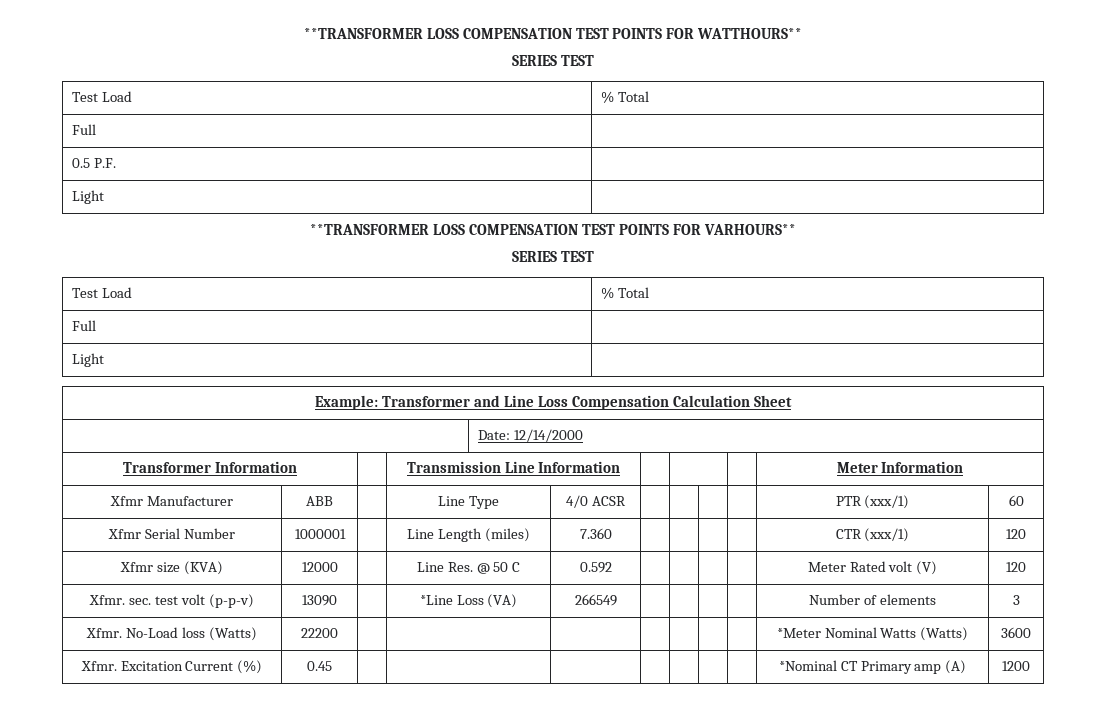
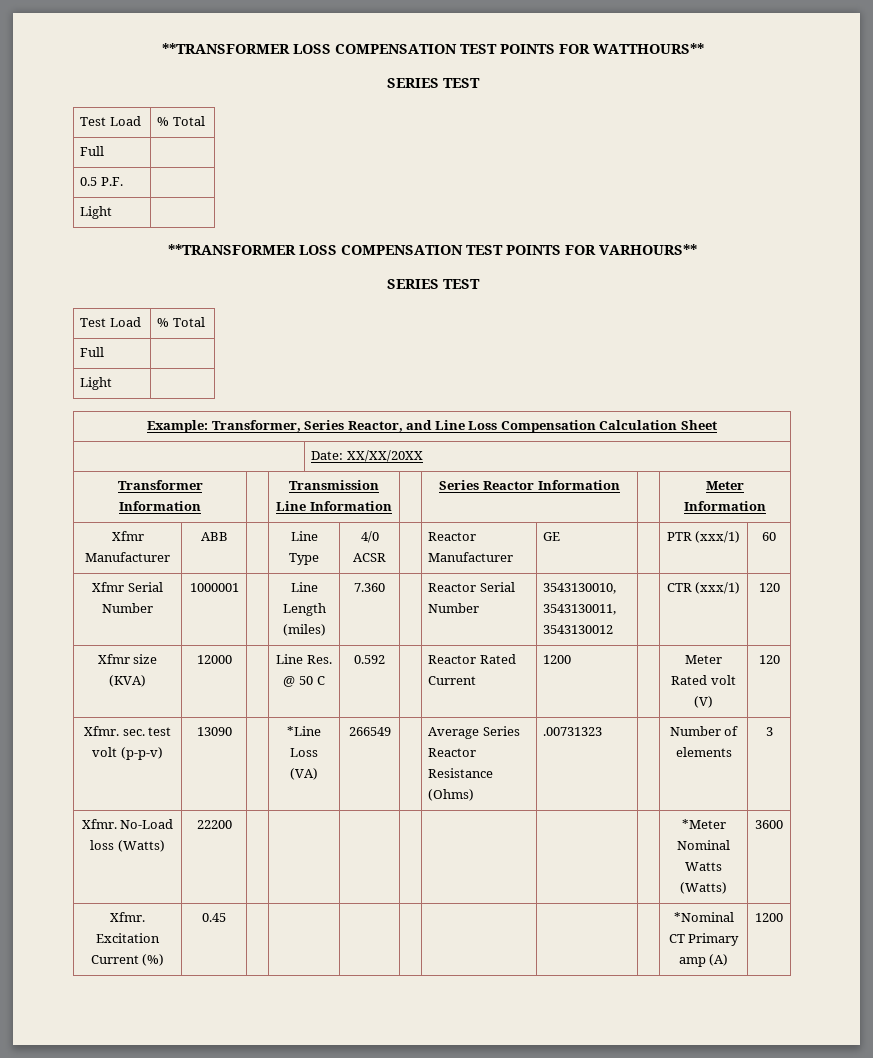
- Example: Transformer and Line Loss Compensation Calculation Sheet
+ Example: Transformer, Series Reactor, and Line Loss Compensation Calculation Sheet
- | Date: 12/14/2000
+ | Date: XX/XX/20XX
- Transformer Information | | Transmission Line Information | | | | Meter Information
+ Transformer Information | | Transmission Line Information | | Series Reactor Information | | Meter Information
- Xfmr Manufacturer | ABB | | Line Type | 4/0 ACSR | | | | | PTR (xxx/1) | 60
+ Xfmr Manufacturer | ABB | | Line Type | 4/0 ACSR | | Reactor Manufacturer | GE | | PTR (xxx/1) | 60
- Xfmr Serial Number | 1000001 | | Line Length (miles) | 7.360 | | | | | CTR (xxx/1) | 120
+ Xfmr Serial Number | 1000001 | | Line Length (miles) | 7.360 | | Reactor Serial Number | 3543130010, 3543130011, 3543130012 | | CTR (xxx/1) | 120
- Xfmr size (KVA) | 12000 | | Line Res. @ 50 C | 0.592 | | | | | Meter Rated volt (V) | 120
+ Xfmr size (KVA) | 12000 | | Line Res. @ 50 C | 0.592 | | Reactor Rated Current | 1200 | | Meter Rated volt (V) | 120
- Xfmr. sec. test volt (p-p-v) | 13090 | | *Line Loss (VA) | 266549 | | | | | Number of elements | 3
+ Xfmr. sec. test volt (p-p-v) | 13090 | | *Line Loss (VA) | 266549 | | Average Series Reactor Resistance (Ohms) | .00731323 | | Number of elements | 3

